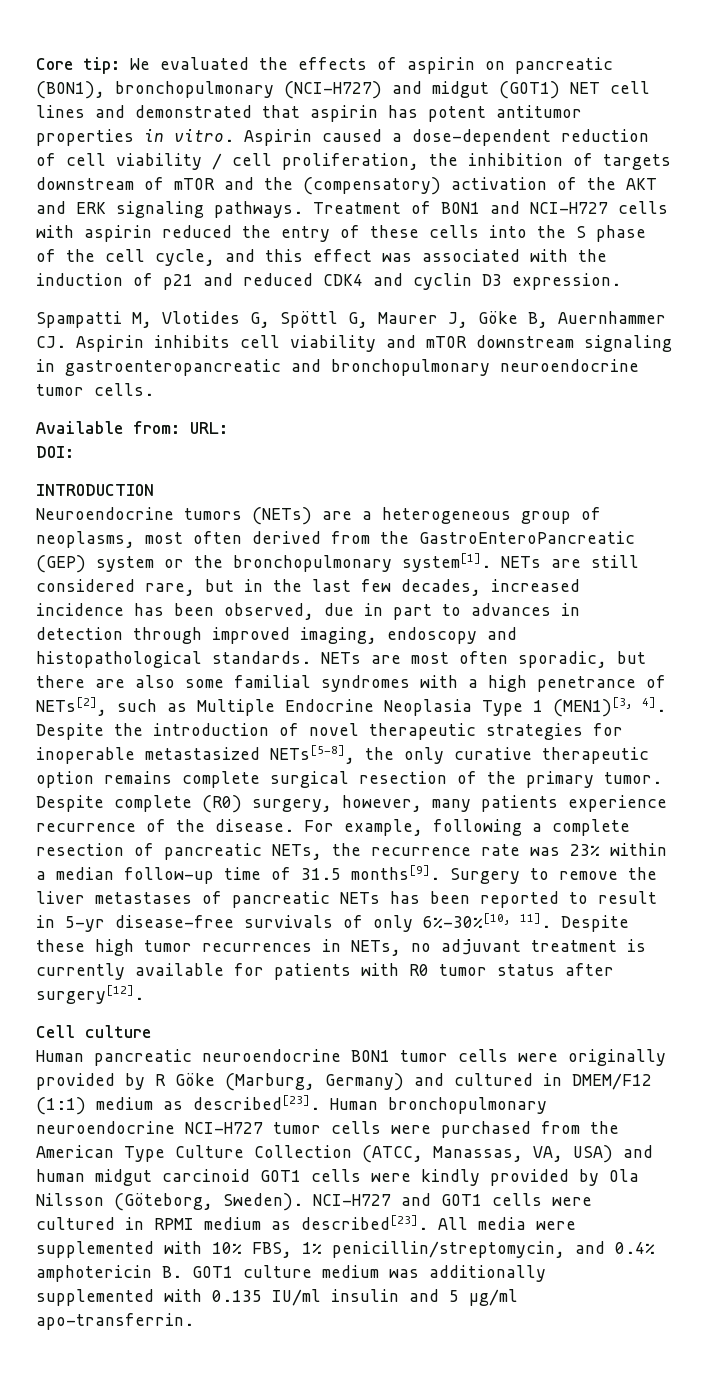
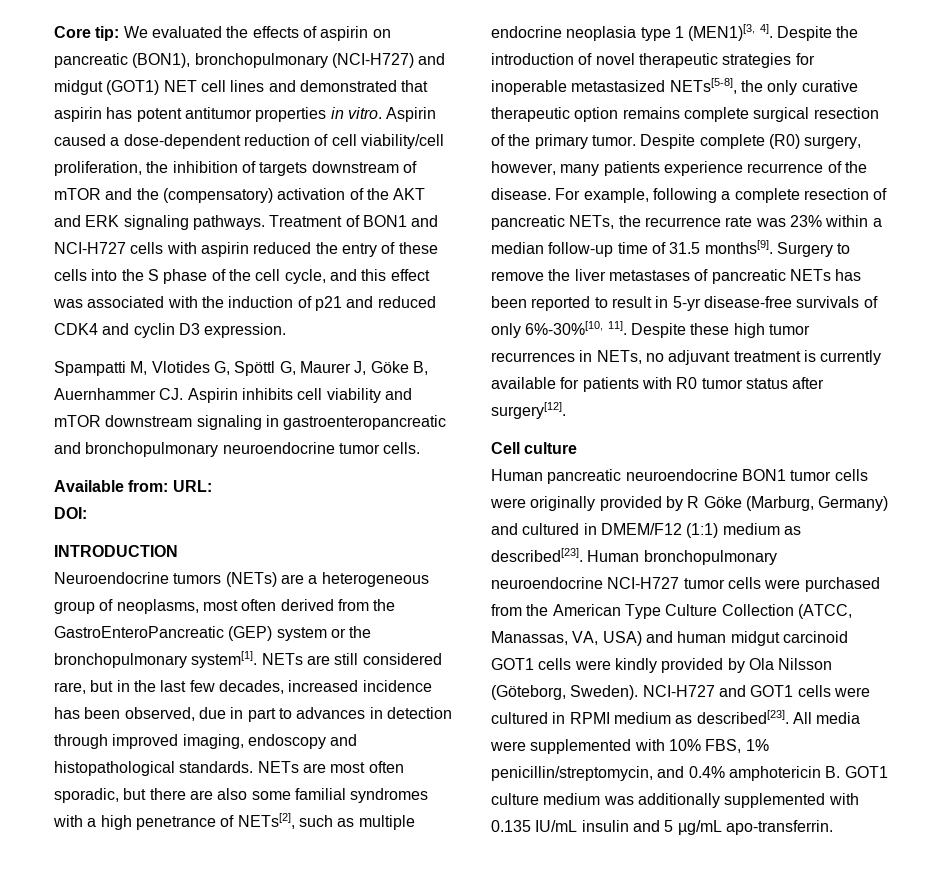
- Aspirin caused a dose-dependent reduction of cell viability / cell proliferation, the inhibition of targets downstream of mTOR and the (compensatory) activation of the AKT and ERK signaling pathways.
+ Aspirin caused a dose-dependent reduction of cell viability/cell proliferation, the inhibition of targets downstream of mTOR and the (compensatory) activation of the AKT and ERK signaling pathways.
- NETs are most often sporadic, but there are also some familial syndromes with a high penetrance of NETs[2], such as Multiple Endocrine Neoplasia Type 1 (MEN1)[3, 4].
+ NETs are most often sporadic, but there are also some familial syndromes with a high penetrance of NETs[2], such as multiple endocrine neoplasia type 1 (MEN1)[3, 4].
- All media were supplemented with 10% FBS, 1% penicillin/streptomycin, and 0.4% amphotericin B. GOT1 culture medium was additionally supplemented with 0.135 IU/ml insulin and 5 µg/ml apo-transferrin.
+ All media were supplemented with 10% FBS, 1% penicillin/streptomycin, and 0.4% amphotericin B. GOT1 culture medium was additionally supplemented with 0.135 IU/mL insulin and 5 µg/mL apo-transferrin.

